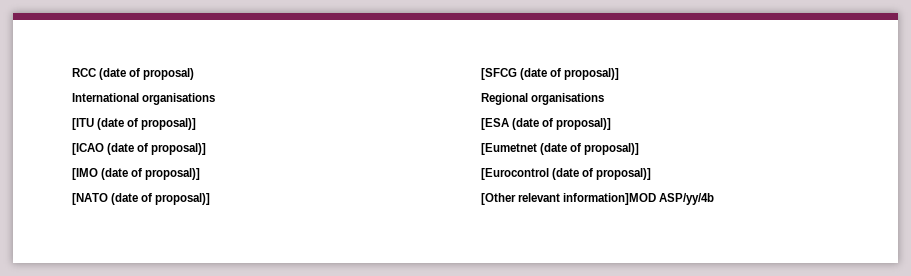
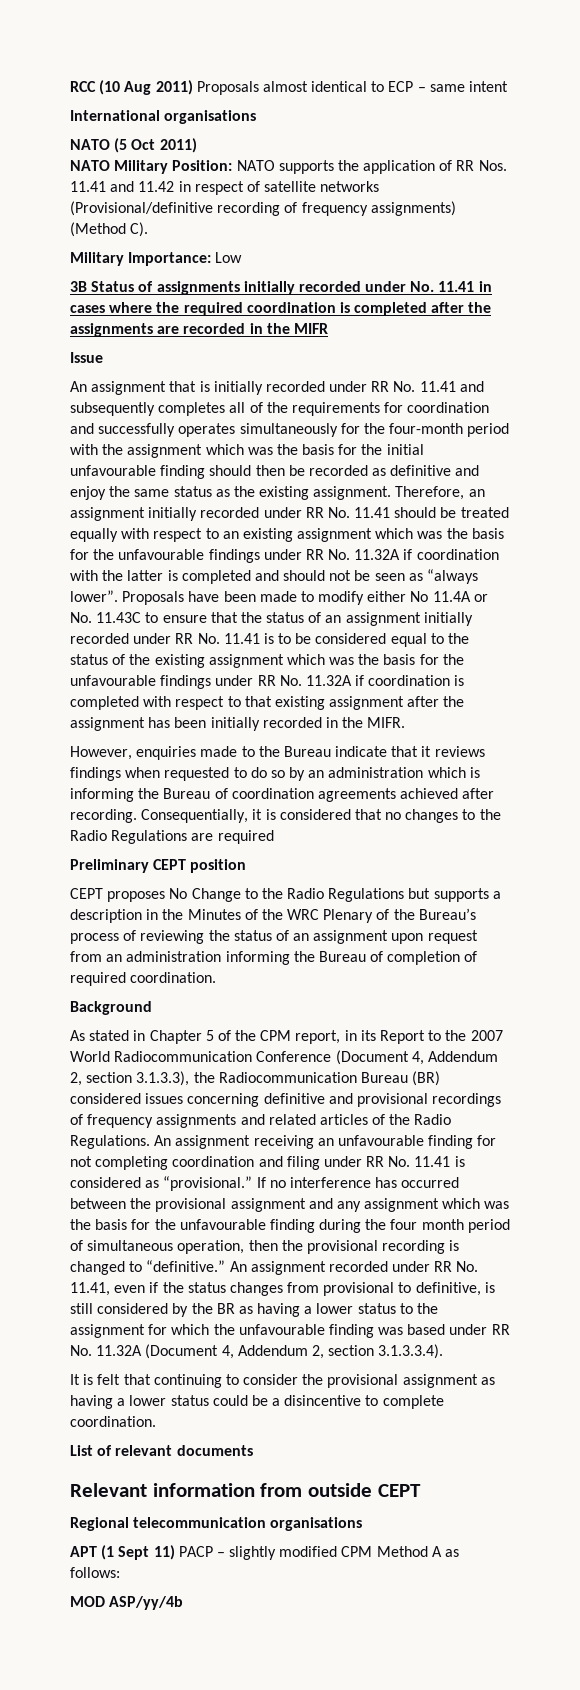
- RCC (date of proposal)
+ RCC (10 Aug 2011) Proposals almost identical to ECP – same intent
  International organisations
- [ITU (date of proposal)]
- [ICAO (date of proposal)]
- [IMO (date of proposal)]
- [NATO (date of proposal)]
- [SFCG (date of proposal)]
+ NATO (5 Oct 2011)
+ NATO Military Position: NATO supports the application of RR Nos. 11.41 and 11.42 in respect of satellite networks (Provisional/definitive recording of frequency assignments) (Method C).
+ Military Importance: Low
+ 3B Status of assignments initially recorded under No. 11.41 in cases where the required coordination is completed after the assignments are recorded in the MIFR
+ Issue
+ An assignment that is initially recorded under RR No. 11.41 and subsequently completes all of the requirements for coordination and successfully operates simultaneously for the four-month period with the assignment which was the basis for the initial unfavourable finding should then be recorded as definitive and enjoy the same status as the existing assignment. Therefore, an assignment initially recorded under RR No. 11.41 should be treated equally with respect to an existing assignment which was the basis for the unfavourable findings under RR No. 11.32A if coordination with the latter is completed and should not be seen as “always lower”. Proposals have been made to modify either No 11.4A or No. 11.43C to ensure that the status of an assignment initially recorded under RR No. 11.41 is to be considered equal to the status of the existing assignment which was the basis for the unfavourable findings under RR No. 11.32A if coordination is completed with respect to that existing assignment after the assignment has been initially recorded in the MIFR.
+ However, enquiries made to the Bureau indicate that it reviews findings when requested to do so by an administration which is informing the Bureau of coordination agreements achieved after recording. Consequentially, it is considered that no changes to the Radio Regulations are required
+ Preliminary CEPT position
+ CEPT proposes No Change to the Radio Regulations but supports a description in the Minutes of the WRC Plenary of the Bureau’s process of reviewing the status of an assignment upon request from an administration informing the Bureau of completion of required coordination.
+ Background
+ As stated in Chapter 5 of the CPM report, in its Report to the 2007 World Radiocommunication Conference (Document 4, Addendum 2, section 3.1.3.3), the Radiocommunication Bureau (BR) considered issues concerning definitive and provisional recordings of frequency assignments and related articles of the Radio Regulations. An assignment receiving an unfavourable finding for not completing coordination and filing under RR No. 11.41 is considered as “provisional.” If no interference has occurred between the provisional assignment and any assignment which was the basis for the unfavourable finding during the four month period of simultaneous operation, then the provisional recording is changed to “definitive.” An assignment recorded under RR No. 11.41, even if the status changes from provisional to definitive, is still considered by the BR as having a lower status to the assignment for which the unfavourable finding was based under RR No. 11.32A (Document 4, Addendum 2, section 3.1.3.3.4).
+ It is felt that continuing to consider the provisional assignment as having a lower status could be a disincentive to complete coordination.
+ List of relevant documents
+ Relevant information from outside CEPT
- Regional organisations
- [ESA (date of proposal)]
- [Eumetnet (date of proposal)]
- [Eurocontrol (date of proposal)]
- [Other relevant information]MOD ASP/yy/4b
+ Regional telecommunication organisations
+ APT (1 Sept 11) PACP – slightly modified CPM Method A as follows:
+ MOD ASP/yy/4b

